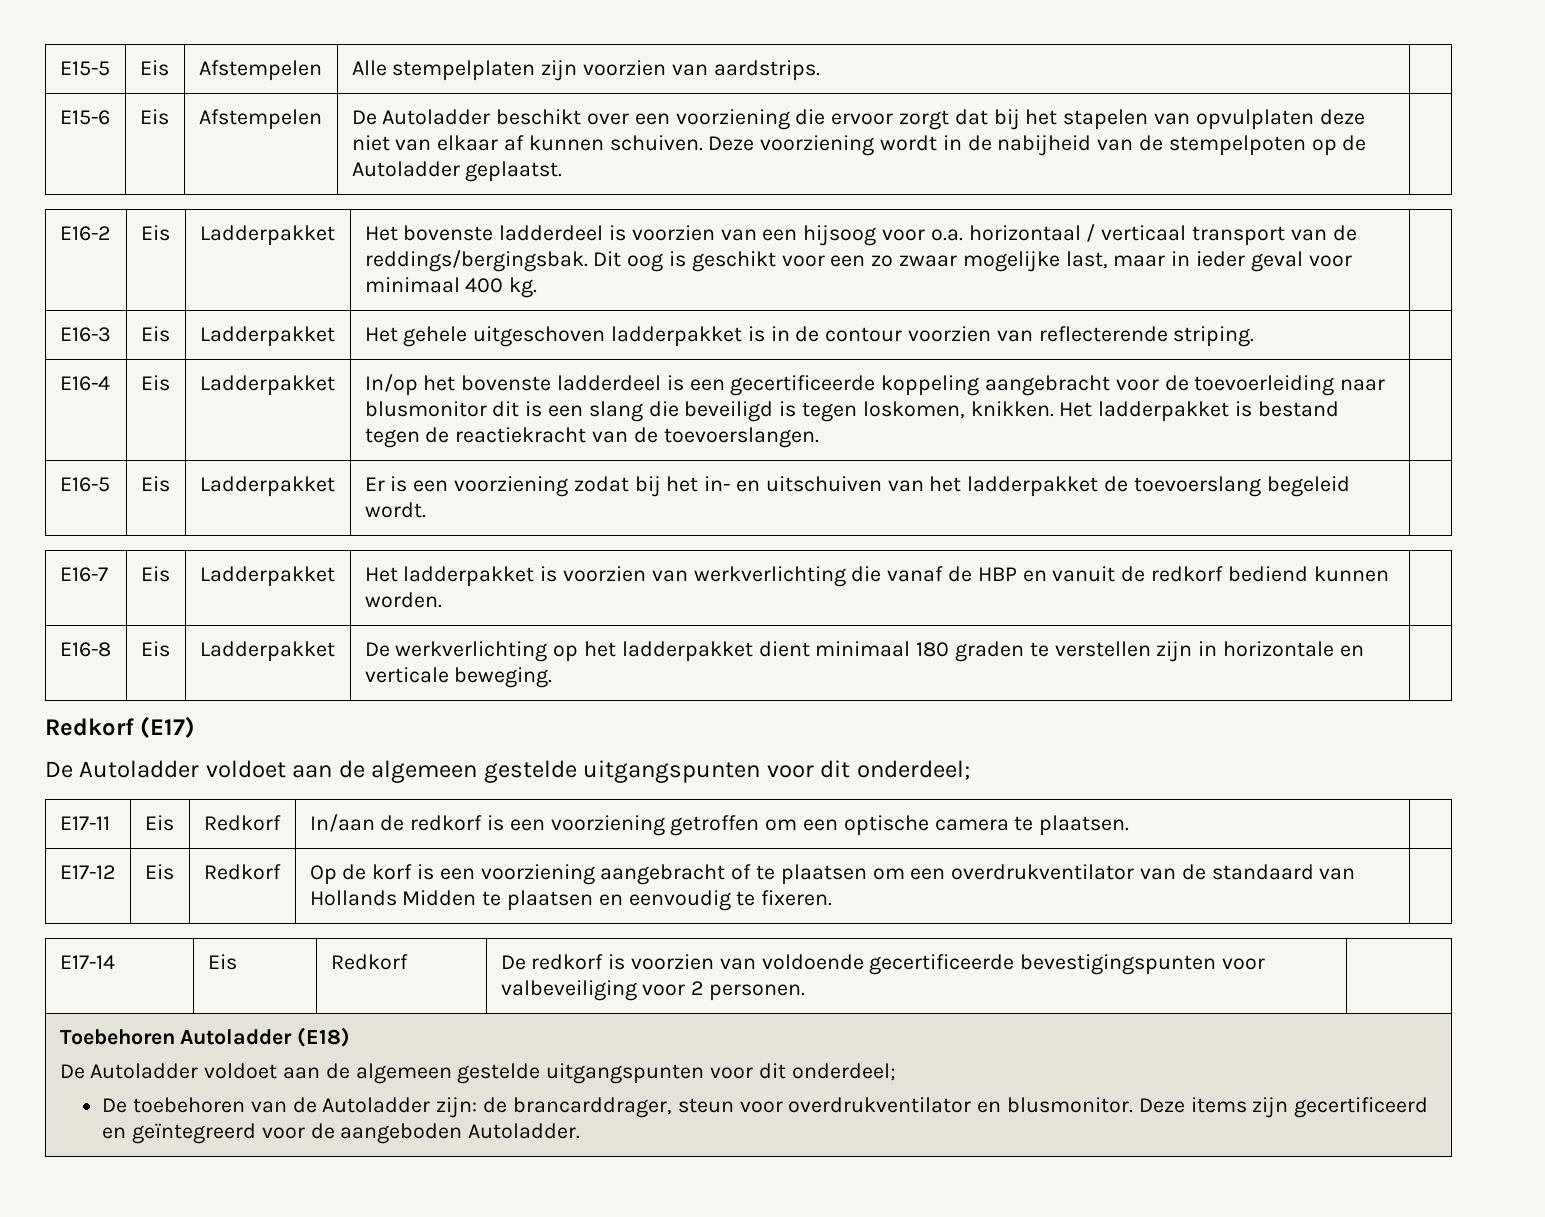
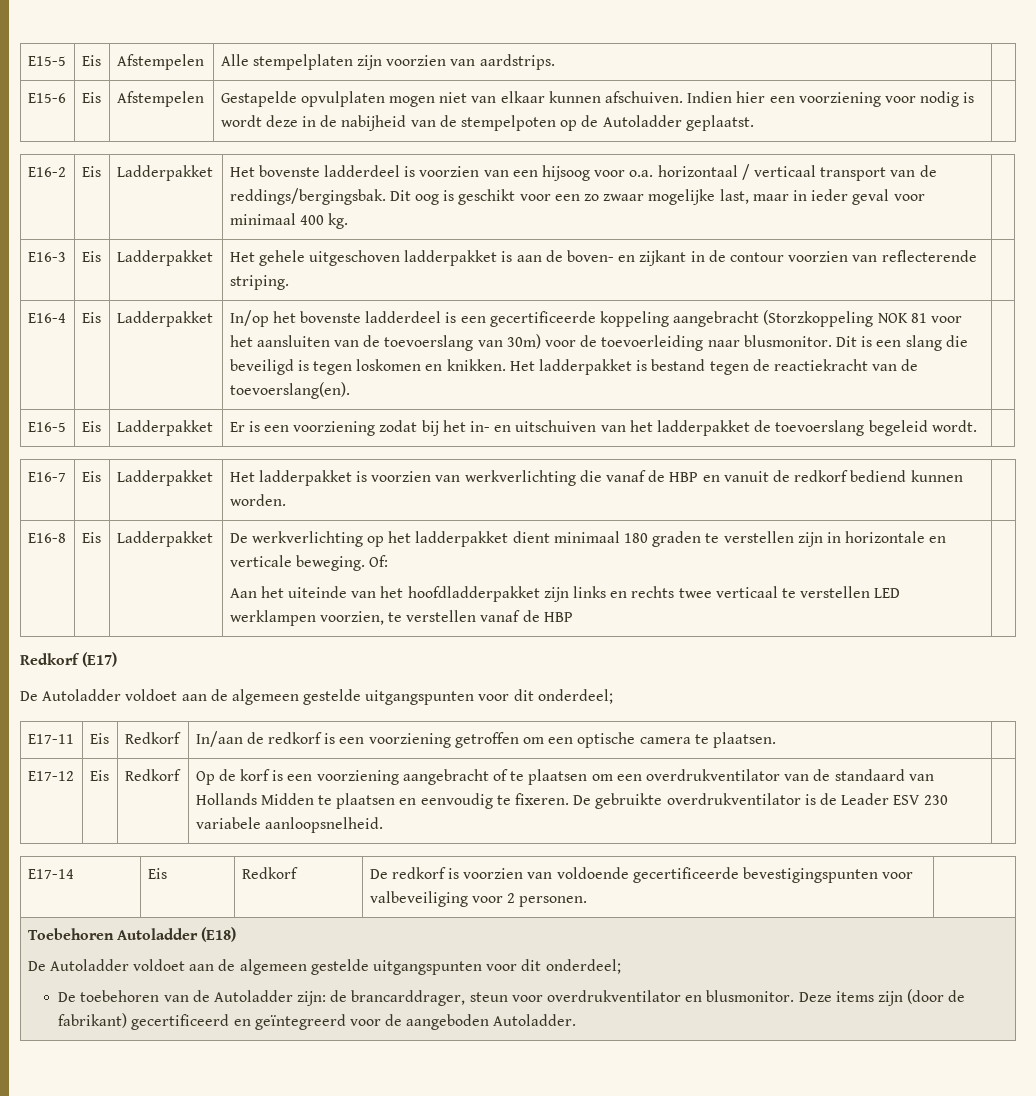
- E15-6 | Eis | Afstempelen | De Autoladder beschikt over een voorziening die ervoor zorgt dat bij het stapelen van opvulplaten deze niet van elkaar af kunnen schuiven. Deze voorziening wordt in de nabijheid van de stempelpoten op de Autoladder geplaatst. |
+ E15-6 | Eis | Afstempelen | Gestapelde opvulplaten mogen niet van elkaar kunnen afschuiven. Indien hier een voorziening voor nodig is wordt deze in de nabijheid van de stempelpoten op de Autoladder geplaatst. |
- E16-3 | Eis | Ladderpakket | Het gehele uitgeschoven ladderpakket is in de contour voorzien van reflecterende striping. |
+ E16-3 | Eis | Ladderpakket | Het gehele uitgeschoven ladderpakket is aan de boven- en zijkant in de contour voorzien van reflecterende striping. |
- In/op het bovenste ladderdeel is een gecertificeerde koppeling aangebracht voor de toevoerleiding naar blusmonitor dit is een slang die beveiligd is tegen loskomen, knikken.
+ In/op het bovenste ladderdeel is een gecertificeerde koppeling aangebracht (Storzkoppeling NOK 81 voor het aansluiten van de toevoerslang van 30m) voor de toevoerleiding naar blusmonitor. Dit is een slang die beveiligd is tegen loskomen en knikken.
- Het ladderpakket is bestand tegen de reactiekracht van de toevoerslangen.
+ Het ladderpakket is bestand tegen de reactiekracht van de toevoerslang(en).
+ Of:
+ Aan het uiteinde van het hoofdladderpakket zijn links en rechts twee verticaal te verstellen LED werklampen voorzien, te verstellen vanaf de HBP
- E17-12 | Eis | Redkorf | Op de korf is een voorziening aangebracht of te plaatsen om een overdrukventilator van de standaard van Hollands Midden te plaatsen en eenvoudig te fixeren. |
+ E17-12 | Eis | Redkorf | Op de korf is een voorziening aangebracht of te plaatsen om een overdrukventilator van de standaard van Hollands Midden te plaatsen en eenvoudig te fixeren. De gebruikte overdrukventilator is de Leader ESV 230 variabele aanloopsnelheid. |
  Toebehoren Autoladder (E18)
  De Autoladder voldoet aan de algemeen gestelde uitgangspunten voor dit onderdeel;
- De toebehoren van de Autoladder zijn: de brancarddrager, steun voor overdrukventilator en blusmonitor. Deze items zijn gecertificeerd en geïntegreerd voor de aangeboden Autoladder.
+ De toebehoren van de Autoladder zijn: de brancarddrager, steun voor overdrukventilator en blusmonitor. Deze items zijn (door de fabrikant) gecertificeerd en geïntegreerd voor de aangeboden Autoladder.

